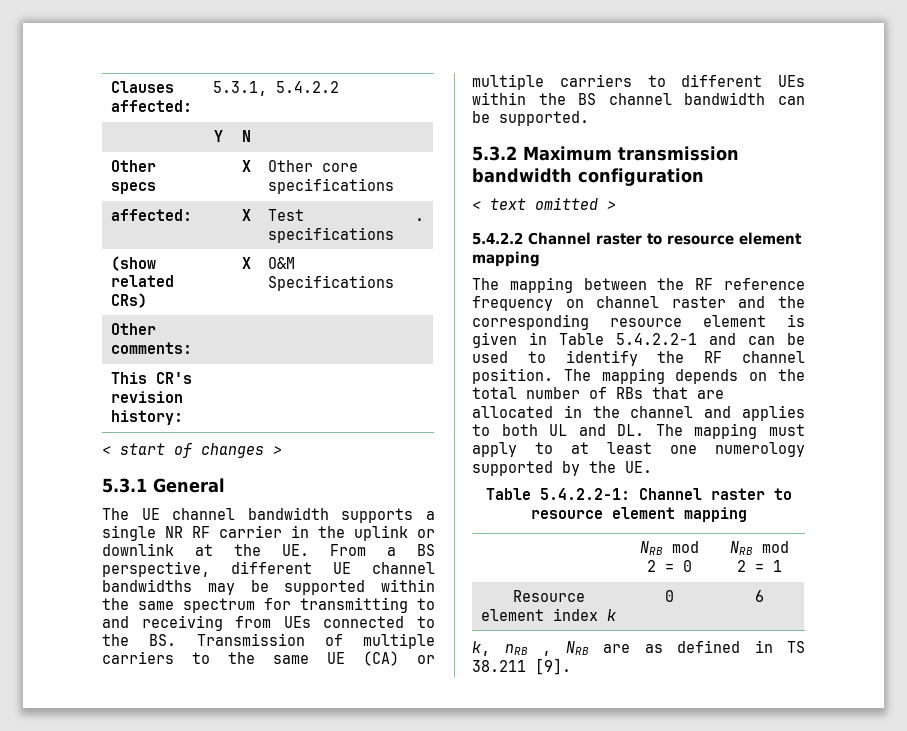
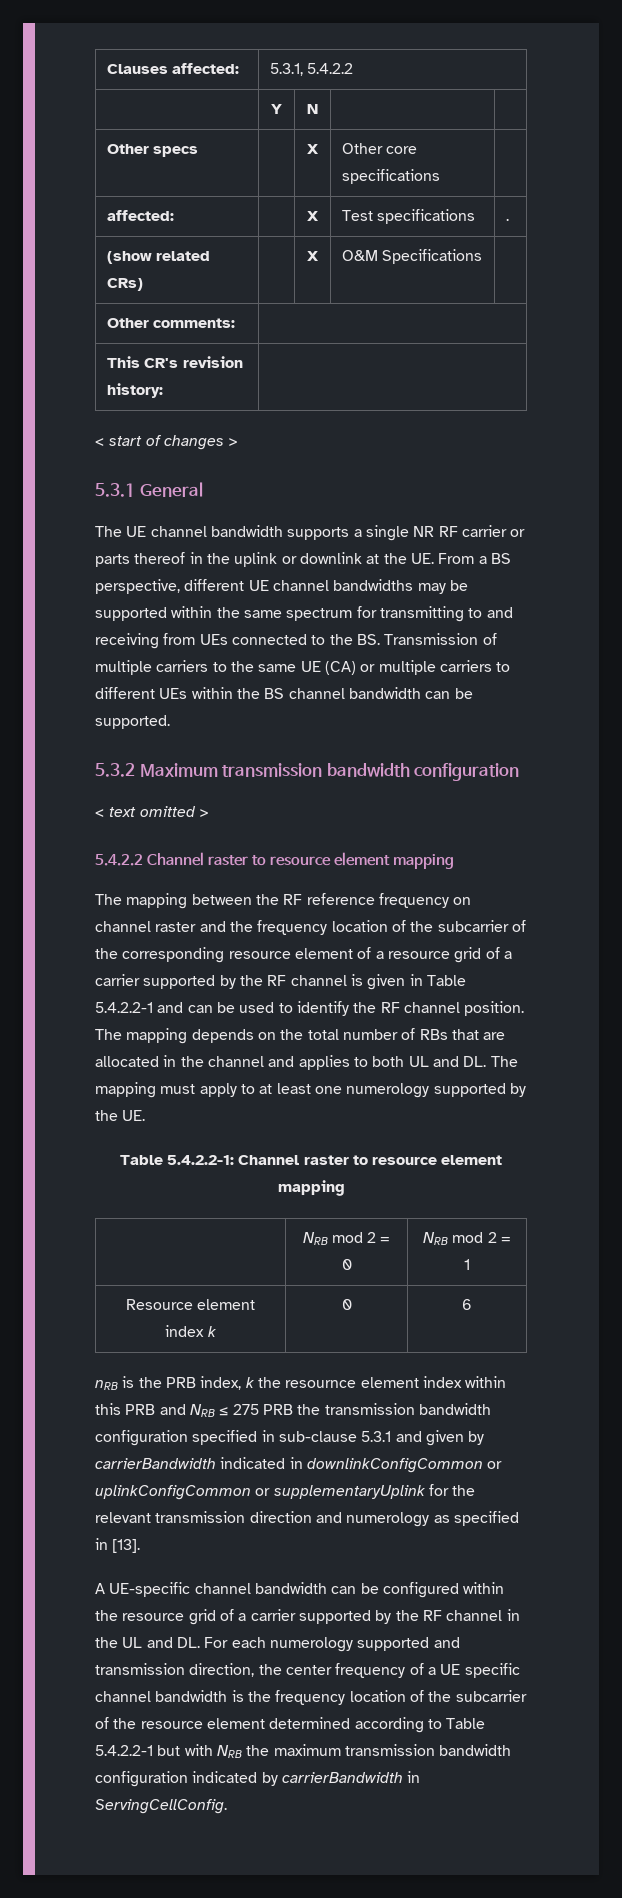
- The UE channel bandwidth supports a single NR RF carrier in the uplink or downlink at the UE. From a BS perspective, different UE channel bandwidths may be supported within the same spectrum for transmitting to and receiving from UEs connected to the BS. Transmission of multiple carriers to the same UE (CA) or multiple carriers to different UEs within the BS channel bandwidth can be supported.
+ The UE channel bandwidth supports a single NR RF carrier or parts thereof in the uplink or downlink at the UE. From a BS perspective, different UE channel bandwidths may be supported within the same spectrum for transmitting to and receiving from UEs connected to the BS. Transmission of multiple carriers to the same UE (CA) or multiple carriers to different UEs within the BS channel bandwidth can be supported.
- The mapping between the RF reference frequency on channel raster and the corresponding resource element is given in Table 5.4.2.2-1 and can be used to identify the RF channel position.
+ The mapping between the RF reference frequency on channel raster and the frequency location of the subcarrier of the corresponding resource element of a resource grid of a carrier supported by the RF channel is given in Table 5.4.2.2-1 and can be used to identify the RF channel position.
- k, nRB , NRB are as defined in TS 38.211 [9].
+ nRB is the PRB index, k the resournce element index within this PRB and NRB ≤ 275 PRB the transmission bandwidth configuration specified in sub-clause 5.3.1 and given by carrierBandwidth indicated in downlinkConfigCommon or uplinkConfigCommon or supplementaryUplink for the relevant transmission direction and numerology as specified in [13].
+ A UE-specific channel bandwidth can be configured within the resource grid of a carrier supported by the RF channel in the UL and DL. For each numerology supported and transmission direction, the center frequency of a UE specific channel bandwidth is the frequency location of the subcarrier of the resource element determined according to Table 5.4.2.2-1 but with NRB the maximum transmission bandwidth configuration indicated by carrierBandwidth in ServingCellConfig.

